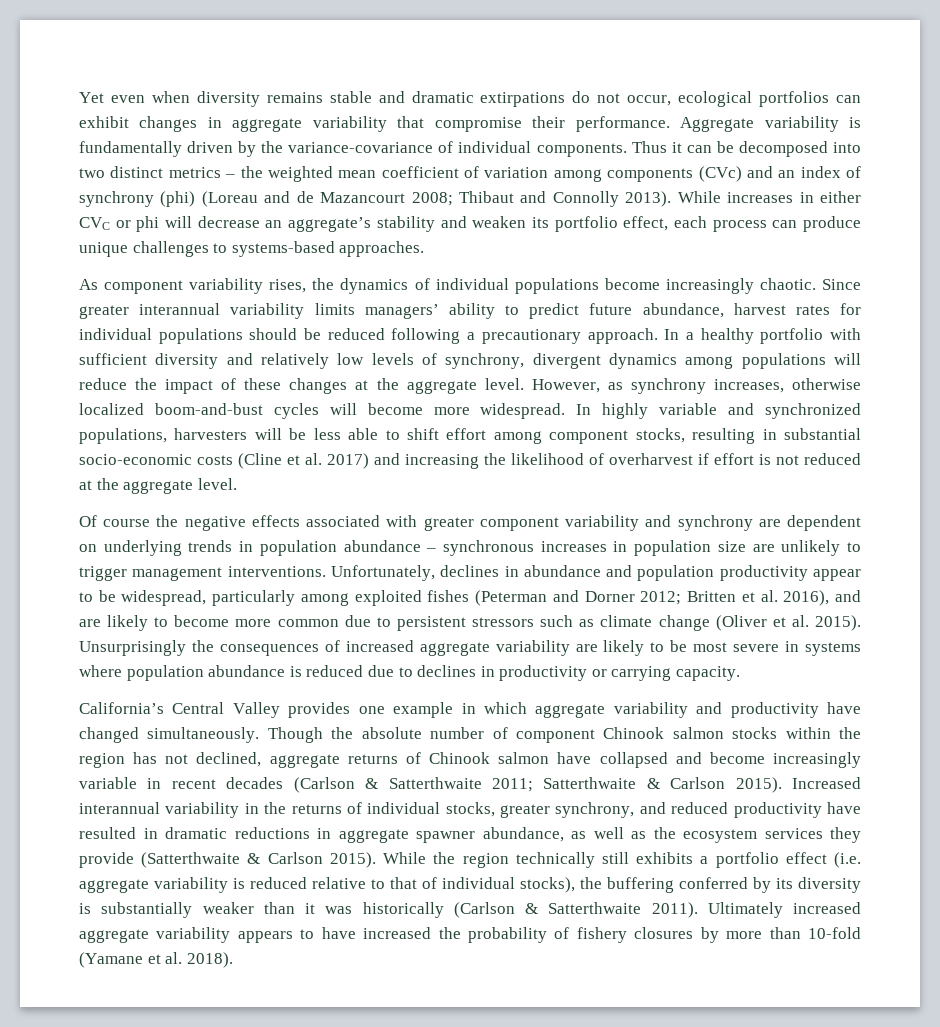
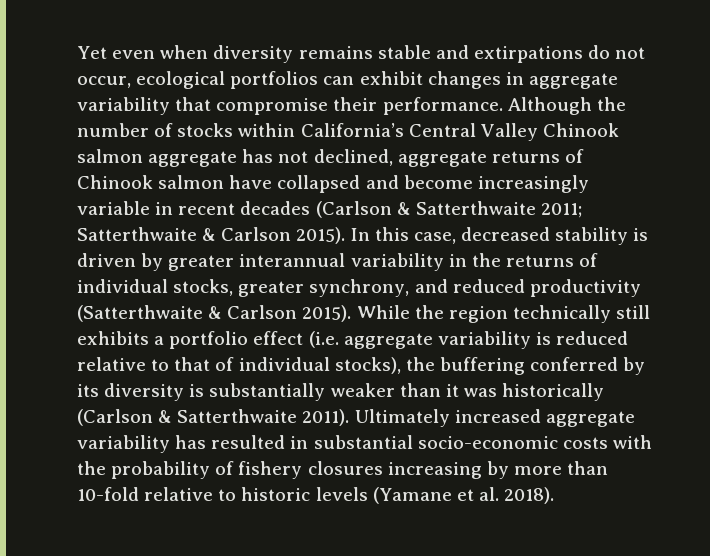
- Yet even when diversity remains stable and dramatic extirpations do not occur, ecological portfolios can exhibit changes in aggregate variability that compromise their performance.
+ Yet even when diversity remains stable and extirpations do not occur, ecological portfolios can exhibit changes in aggregate variability that compromise their performance.
- Aggregate variability is fundamentally driven by the variance-covariance of individual components. Thus it can be decomposed into two distinct metrics – the weighted mean coefficient of variation among components (CVc) and an index of synchrony (phi) (Loreau and de Mazancourt 2008; Thibaut and Connolly 2013). While increases in either CVC or phi will decrease an aggregate’s stability and weaken its portfolio effect, each process can produce unique challenges to systems-based approaches.
- As component variability rises, the dynamics of individual populations become increasingly chaotic. Since greater interannual variability limits managers’ ability to predict future abundance, harvest rates for individual populations should be reduced following a precautionary approach. In a healthy portfolio with sufficient diversity and relatively low levels of synchrony, divergent dynamics among populations will reduce the impact of these changes at the aggregate level. However, as synchrony increases, otherwise localized boom-and-bust cycles will become more widespread. In highly variable and synchronized populations, harvesters will be less able to shift effort among component stocks, resulting in substantial socio-economic costs (Cline et al. 2017) and increasing the likelihood of overharvest if effort is not reduced at the aggregate level.
- Of course the negative effects associated with greater component variability and synchrony are dependent on underlying trends in population abundance – synchronous increases in population size are unlikely to trigger management interventions. Unfortunately, declines in abundance and population productivity appear to be widespread, particularly among exploited fishes (Peterman and Dorner 2012; Britten et al. 2016), and are likely to become more common due to persistent stressors such as climate change (Oliver et al. 2015). Unsurprisingly the consequences of increased aggregate variability are likely to be most severe in systems where population abundance is reduced due to declines in productivity or carrying capacity.
- California’s Central Valley provides one example in which aggregate variability and productivity have changed simultaneously. Though the absolute number of component Chinook salmon stocks within the region has not declined, aggregate returns of Chinook salmon have collapsed and become increasingly variable in recent decades (Carlson & Satterthwaite 2011; Satterthwaite & Carlson 2015).
+ Although the number of stocks within California’s Central Valley Chinook salmon aggregate has not declined, aggregate returns of Chinook salmon have collapsed and become increasingly variable in recent decades (Carlson & Satterthwaite 2011; Satterthwaite & Carlson 2015).
- Increased interannual variability in the returns of individual stocks, greater synchrony, and reduced productivity have resulted in dramatic reductions in aggregate spawner abundance, as well as the ecosystem services they provide (Satterthwaite & Carlson 2015).
+ In this case, decreased stability is driven by greater interannual variability in the returns of individual stocks, greater synchrony, and reduced productivity (Satterthwaite & Carlson 2015).
- Ultimately increased aggregate variability appears to have increased the probability of fishery closures by more than 10-fold (Yamane et al. 2018).
+ Ultimately increased aggregate variability has resulted in substantial socio-economic costs with the probability of fishery closures increasing by more than 10-fold relative to historic levels (Yamane et al. 2018).

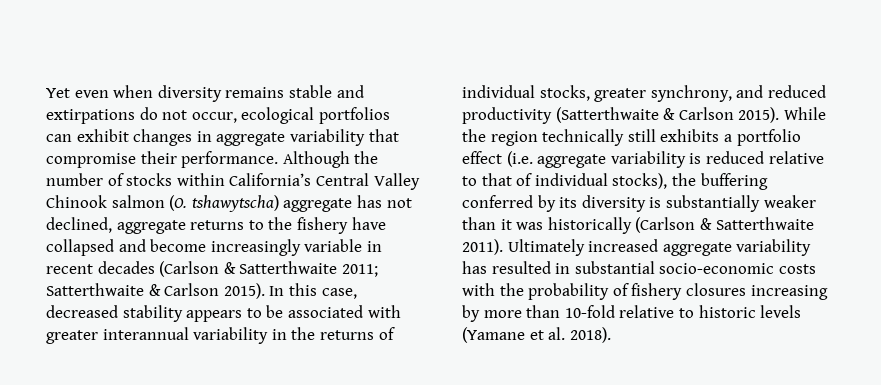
- Although the number of stocks within California’s Central Valley Chinook salmon aggregate has not declined, aggregate returns of Chinook salmon have collapsed and become increasingly variable in recent decades (Carlson & Satterthwaite 2011; Satterthwaite & Carlson 2015).
+ Although the number of stocks within California’s Central Valley Chinook salmon (O. tshawytscha) aggregate has not declined, aggregate returns to the fishery have collapsed and become increasingly variable in recent decades (Carlson & Satterthwaite 2011; Satterthwaite & Carlson 2015).
- In this case, decreased stability is driven by greater interannual variability in the returns of individual stocks, greater synchrony, and reduced productivity (Satterthwaite & Carlson 2015).
+ In this case, decreased stability appears to be associated with greater interannual variability in the returns of individual stocks, greater synchrony, and reduced productivity (Satterthwaite & Carlson 2015).

